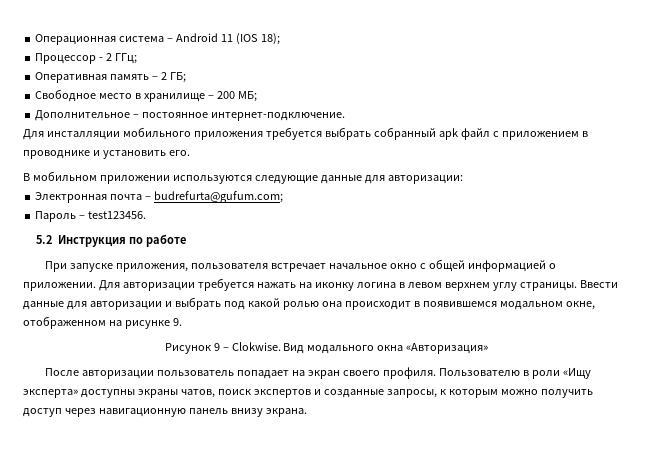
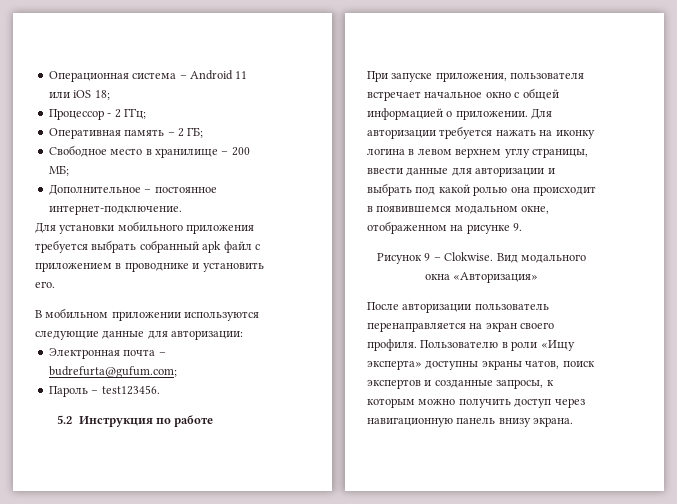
- Операционная система – Android 11 (IOS 18);
+ Операционная система – Android 11 или iOS 18;
- Для инсталляции мобильного приложения требуется выбрать собранный apk файл с приложением в проводнике и установить его.
+ Для установки мобильного приложения требуется выбрать собранный apk файл с приложением в проводнике и установить его.
- Для авторизации требуется нажать на иконку логина в левом верхнем углу страницы. Ввести данные для авторизации и выбрать под какой ролью она происходит в появившемся модальном окне, отображенном на рисунке 9.
+ Для авторизации требуется нажать на иконку логина в левом верхнем углу страницы, ввести данные для авторизации и выбрать под какой ролью она происходит в появившемся модальном окне, отображенном на рисунке 9.
- После авторизации пользователь попадает на экран своего профиля.
+ После авторизации пользователь перенаправляется на экран своего профиля.

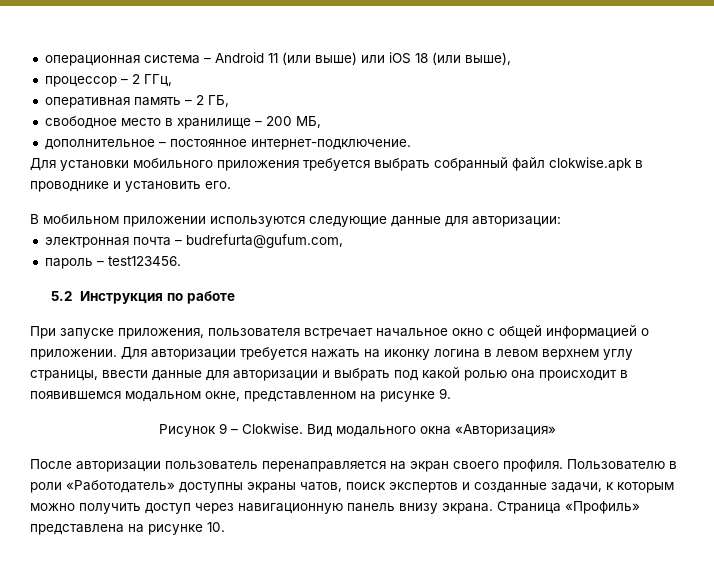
- Операционная система – Android 11 или iOS 18;
- Процессор - 2 ГГц;
- Оперативная память – 2 ГБ;
- Свободное место в хранилище – 200 МБ;
- Дополнительное – постоянное интернет-подключение.
+ операционная система – Android 11 (или выше) или iOS 18 (или выше),
+ процессор – 2 ГГц,
+ оперативная память – 2 ГБ,
+ свободное место в хранилище – 200 МБ,
+ дополнительное – постоянное интернет-подключение.
- Для установки мобильного приложения требуется выбрать собранный apk файл с приложением в проводнике и установить его.
+ Для установки мобильного приложения требуется выбрать собранный файл clokwise.apk в проводнике и установить его.
- Электронная почта – budrefurta@gufum.com;
- Пароль – test123456.
+ электронная почта – budrefurta@gufum.com,
+ пароль – test123456.
- Для авторизации требуется нажать на иконку логина в левом верхнем углу страницы, ввести данные для авторизации и выбрать под какой ролью она происходит в появившемся модальном окне, отображенном на рисунке 9.
+ Для авторизации требуется нажать на иконку логина в левом верхнем углу страницы, ввести данные для авторизации и выбрать под какой ролью она происходит в появившемся модальном окне, представленном на рисунке 9.
- Пользователю в роли «Ищу эксперта» доступны экраны чатов, поиск экспертов и созданные запросы, к которым можно получить доступ через навигационную панель внизу экрана.
+ Пользователю в роли «Работодатель» доступны экраны чатов, поиск экспертов и созданные задачи, к которым можно получить доступ через навигационную панель внизу экрана.
+ Страница «Профиль» представлена на рисунке 10.

